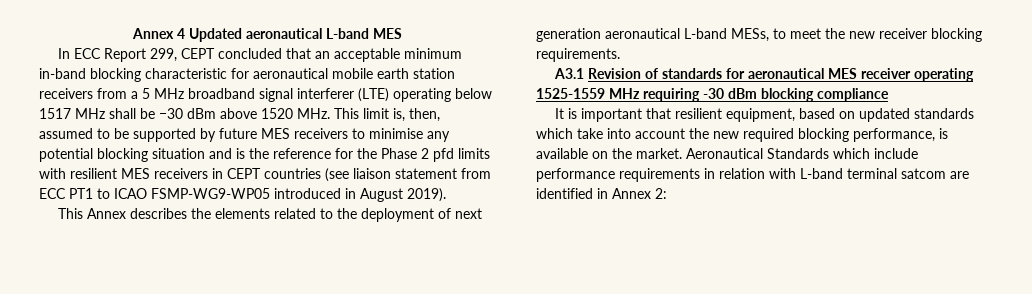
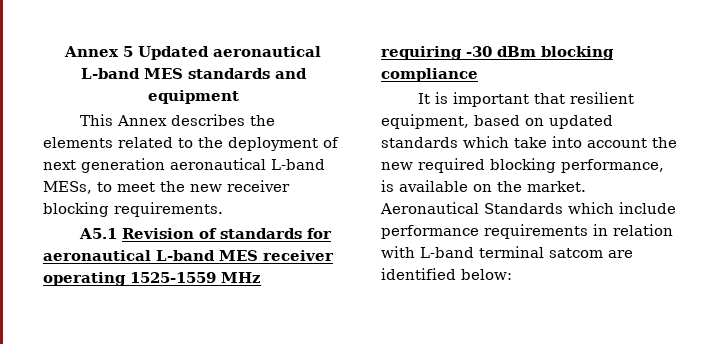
- Annex 4 Updated aeronautical L-band MES
- In ECC Report 299, CEPT concluded that an acceptable minimum in-band blocking characteristic for aeronautical mobile earth station receivers from a 5 MHz broadband signal interferer (LTE) operating below 1517 MHz shall be −30 dBm above 1520 MHz. This limit is, then, assumed to be supported by future MES receivers to minimise any potential blocking situation and is the reference for the Phase 2 pfd limits with resilient MES receivers in CEPT countries (see liaison statement from ECC PT1 to ICAO FSMP-WG9-WP05 introduced in August 2019).
+ Annex 5 Updated aeronautical L-band MES standards and equipment
- A3.1 Revision of standards for aeronautical MES receiver operating 1525-1559 MHz requiring -30 dBm blocking compliance
+ A5.1 Revision of standards for aeronautical L-band MES receiver operating 1525-1559 MHz requiring -30 dBm blocking compliance
- Aeronautical Standards which include performance requirements in relation with L-band terminal satcom are identified in Annex 2:
+ Aeronautical Standards which include performance requirements in relation with L-band terminal satcom are identified below:

